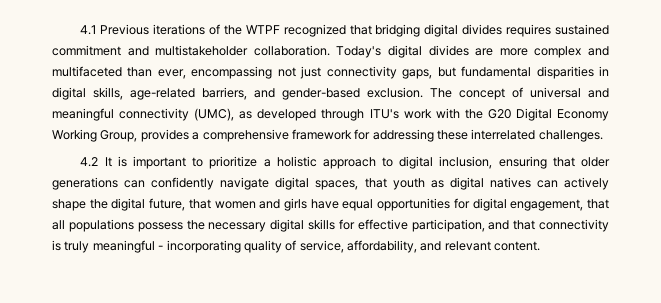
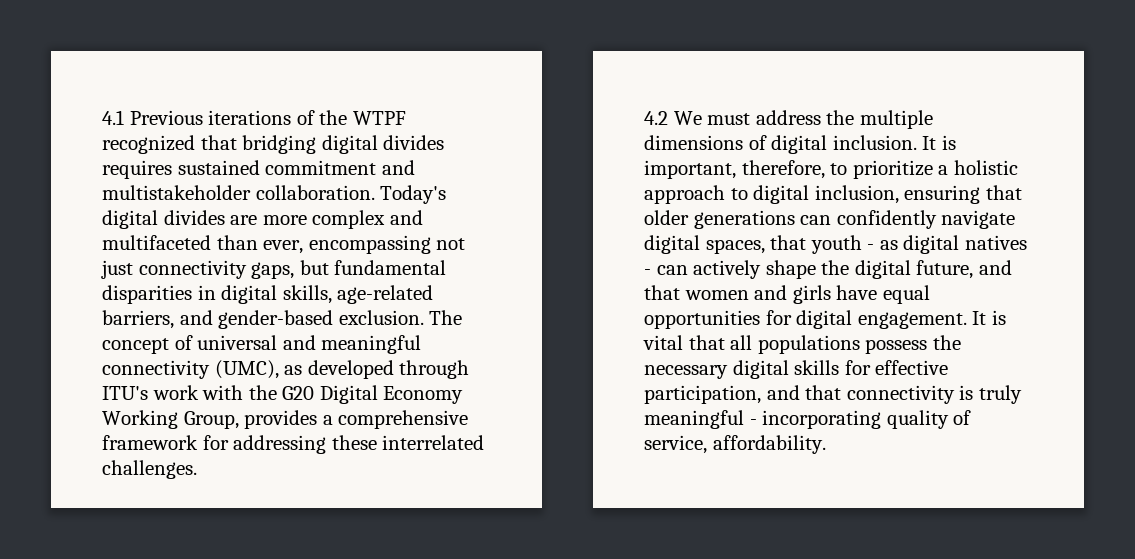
- 4.2 It is important to prioritize a holistic approach to digital inclusion, ensuring that older generations can confidently navigate digital spaces, that youth as digital natives can actively shape the digital future, that women and girls have equal opportunities for digital engagement, that all populations possess the necessary digital skills for effective participation, and that connectivity is truly meaningful - incorporating quality of service, affordability, and relevant content.
+ 4.2 We must address the multiple dimensions of digital inclusion. It is important, therefore, to prioritize a holistic approach to digital inclusion, ensuring that older generations can confidently navigate digital spaces, that youth - as digital natives - can actively shape the digital future, and that women and girls have equal opportunities for digital engagement. It is vital that all populations possess the necessary digital skills for effective participation, and that connectivity is truly meaningful - incorporating quality of service, affordability.

